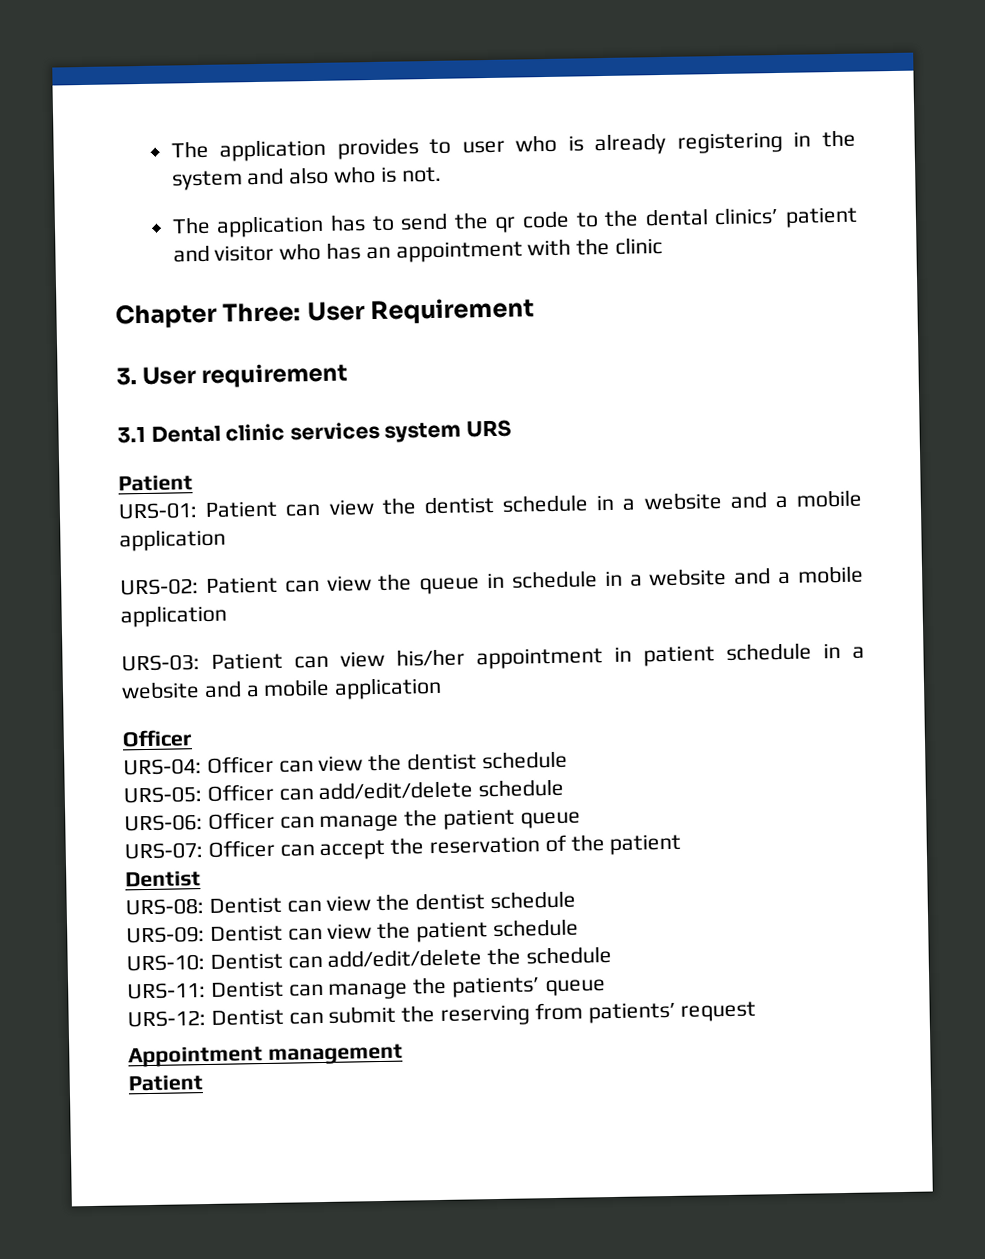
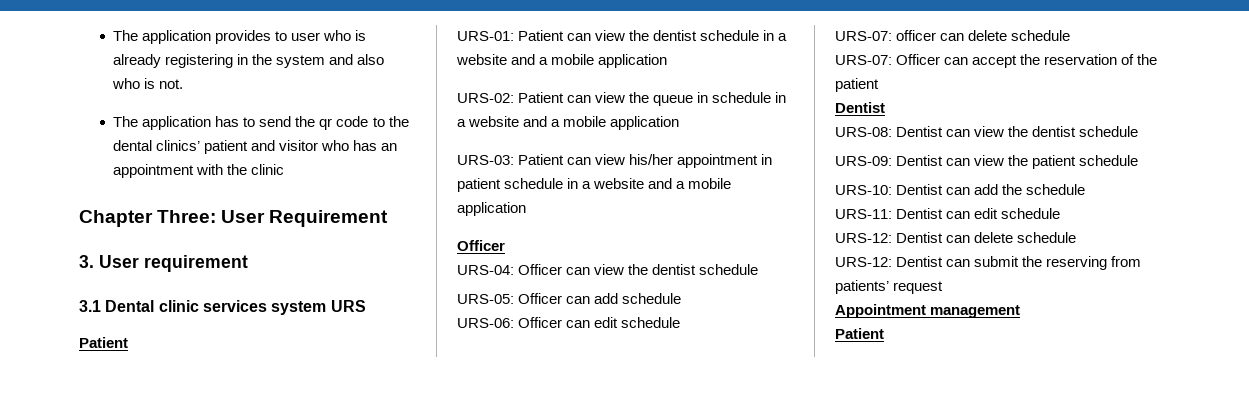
- URS-05: Officer can add/edit/delete schedule
+ URS-05: Officer can add schedule
- URS-06: Officer can manage the patient queue
+ URS-06: Officer can edit schedule
+ URS-07: officer can delete schedule
- URS-10: Dentist can add/edit/delete the schedule
+ URS-10: Dentist can add the schedule
- URS-11: Dentist can manage the patients’ queue
+ URS-11: Dentist can edit schedule
+ URS-12: Dentist can delete schedule

